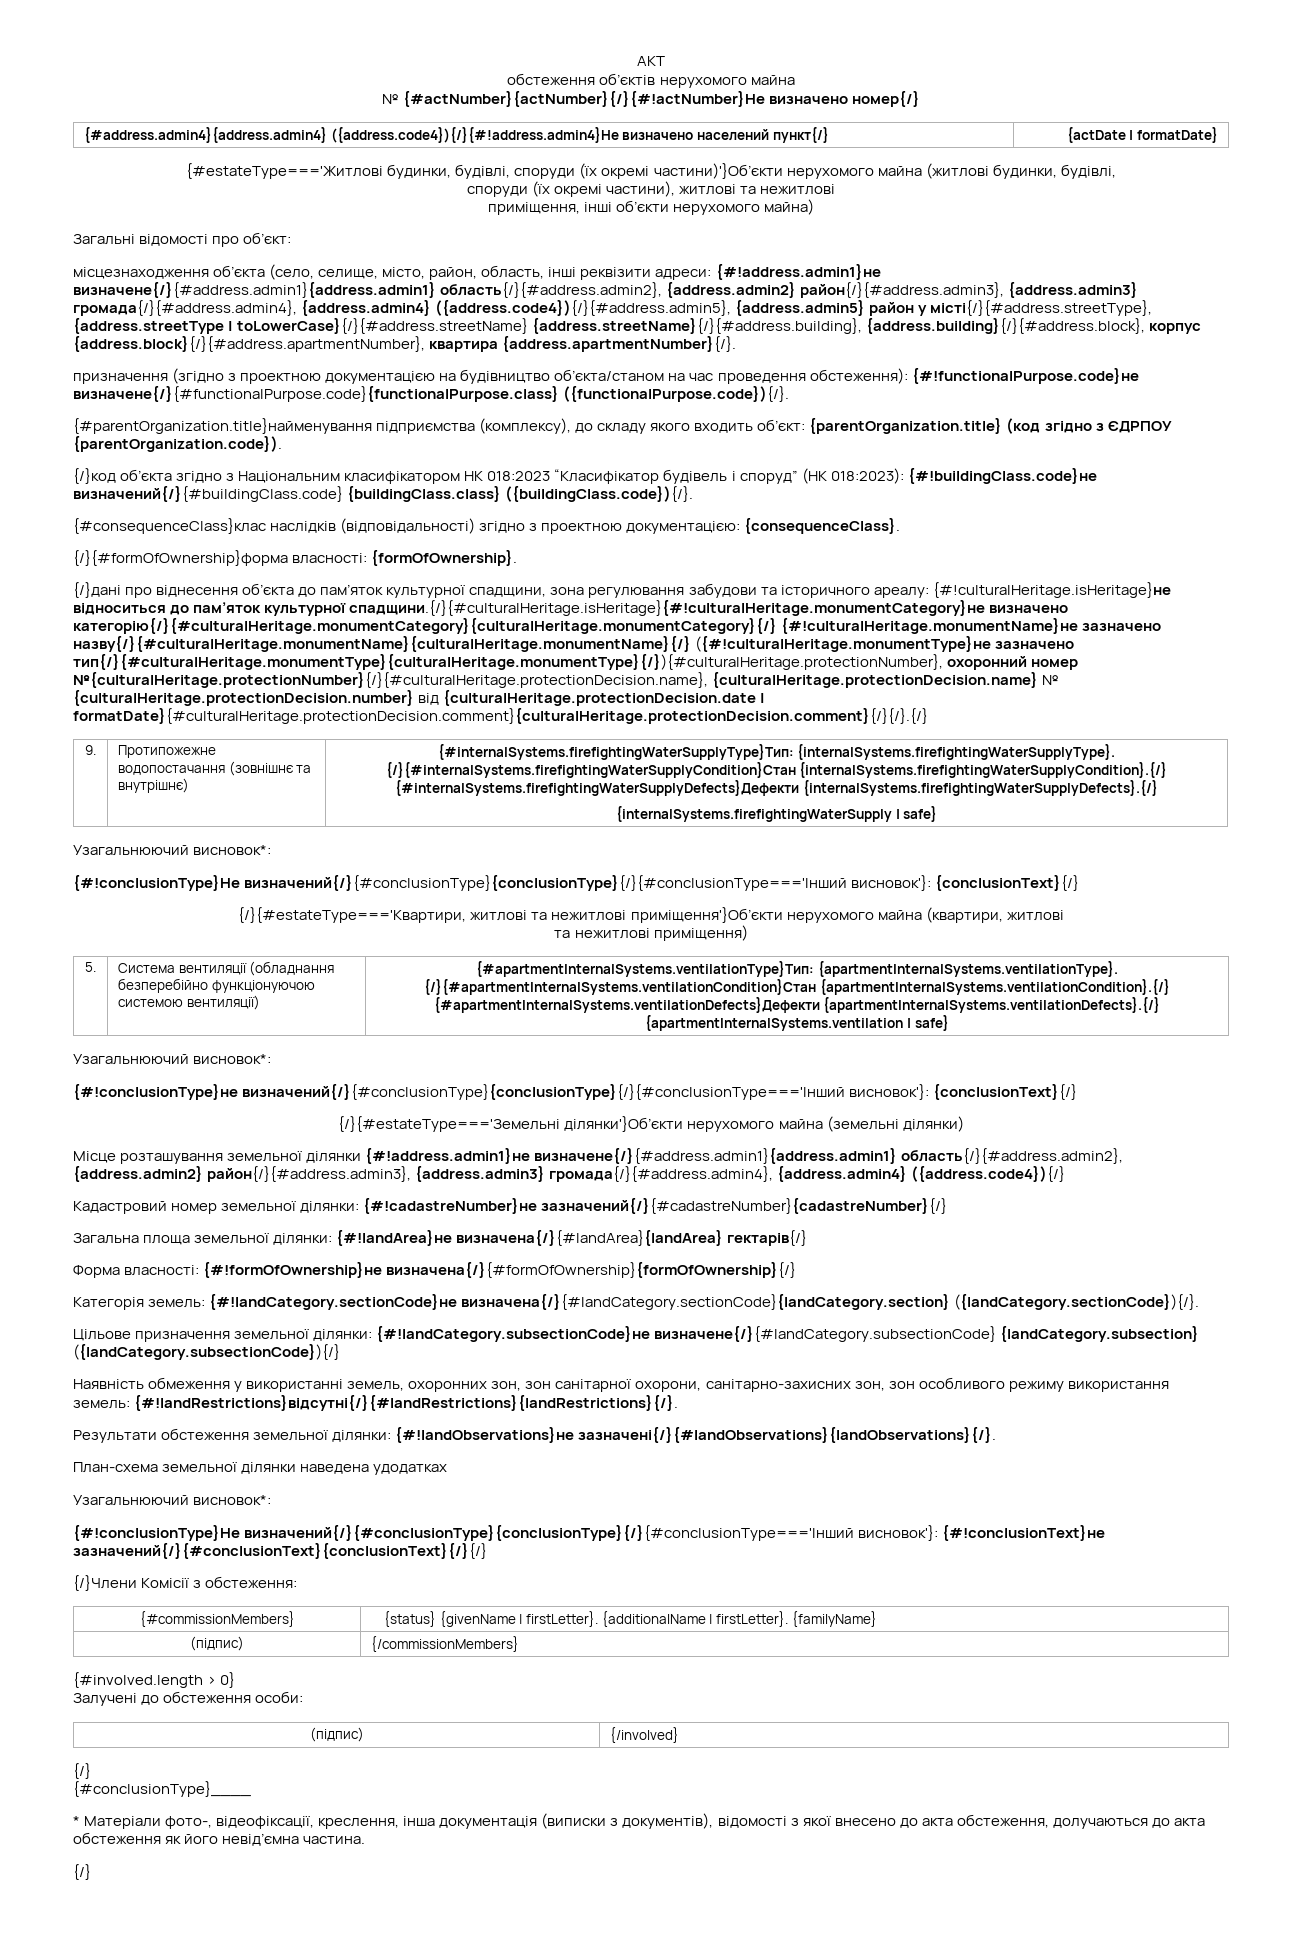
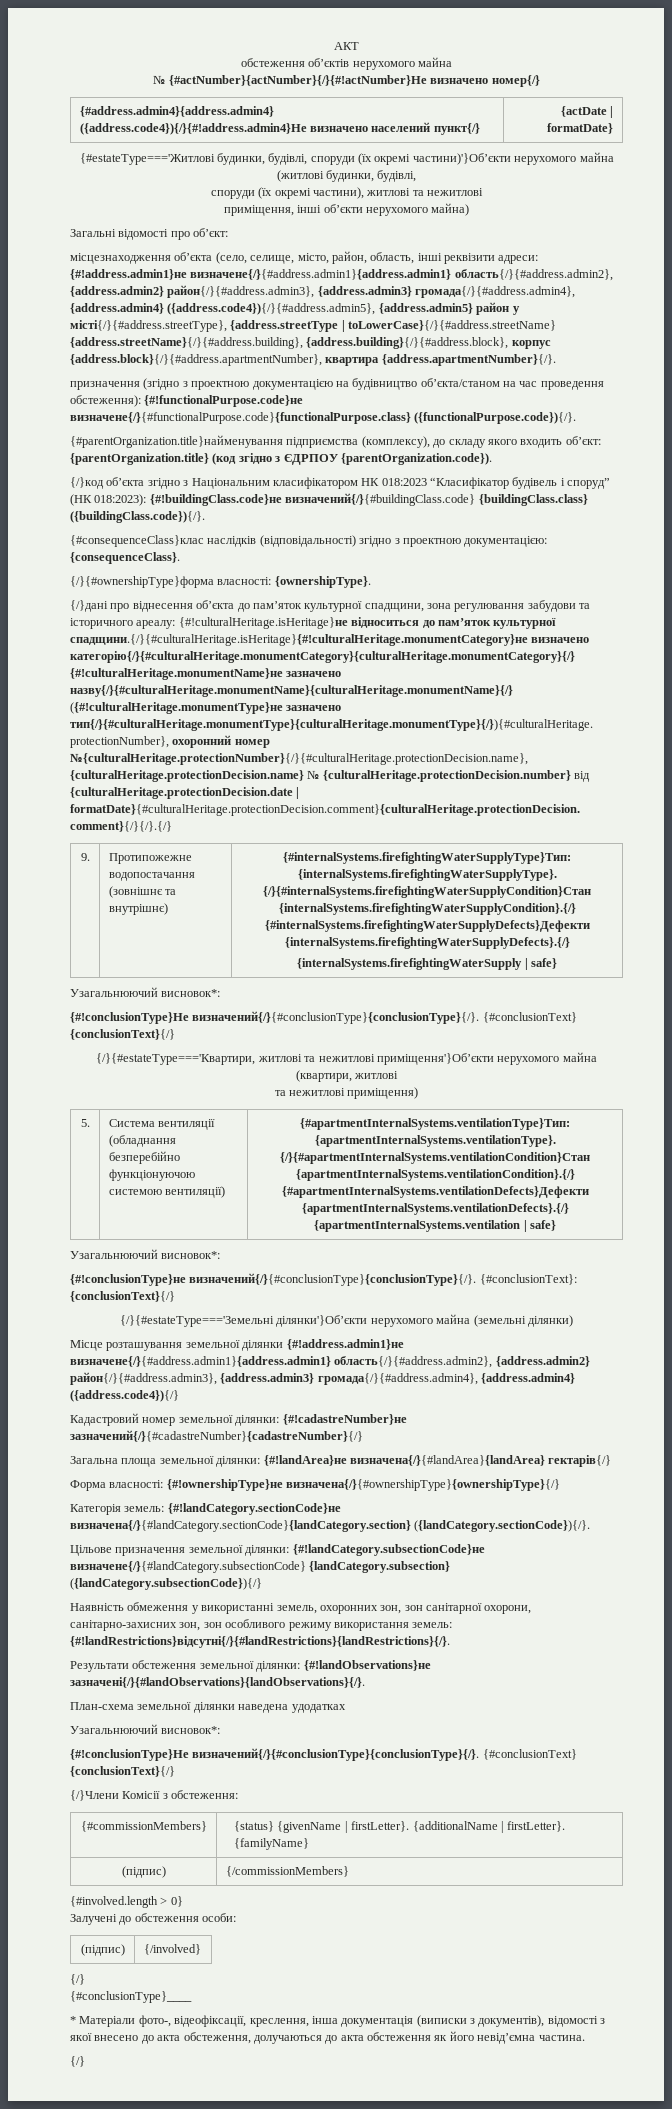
- {/}{#formOfOwnership}форма власності: {formOfOwnership}.
+ {/}{#ownershipType}форма власності: {ownershipType}.
  9. | Протипожежне водопостачання (зовнішнє та внутрішнє) | {#internalSystems.firefightingWaterSupplyType}Тип: {internalSystems.firefightingWaterSupplyType}. {/}{#internalSystems.firefightingWaterSupplyCondition}Стан {internalSystems.firefightingWaterSupplyCondition}.{/} {#internalSystems.firefightingWaterSupplyDefects}Дефекти {internalSystems.firefightingWaterSupplyDefects}.{/}
  {internalSystems.firefightingWaterSupply | safe}
  Узагальнюючий висновок*:
- {#!conclusionType}Не визначений{/}{#conclusionType}{conclusionType}{/}{#conclusionType==='Інший висновок'}: {conclusionText}{/}
+ {#!conclusionType}Не визначений{/}{#conclusionType}{conclusionType}{/}. {#conclusionText} {conclusionText}{/}
- {#!conclusionType}не визначений{/}{#conclusionType}{conclusionType}{/}{#conclusionType==='Інший висновок'}: {conclusionText}{/}
+ {#!conclusionType}не визначений{/}{#conclusionType}{conclusionType}{/}. {#conclusionText}: {conclusionText}{/}
- Форма власності: {#!formOfOwnership}не визначена{/}{#formOfOwnership}{formOfOwnership}{/}
+ Форма власності: {#!ownershipType}не визначена{/}{#ownershipType}{ownershipType}{/}
  План-схема земельної ділянки наведена удодатках
  Узагальнюючий висновок*:
- {#!conclusionType}Не визначений{/}{#conclusionType}{conclusionType}{/}{#conclusionType==='Інший висновок'}: {#!conclusionText}не зазначений{/}{#conclusionText}{conclusionText}{/}{/}
+ {#!conclusionType}Не визначений{/}{#conclusionType}{conclusionType}{/}. {#conclusionText} {conclusionText}{/}

